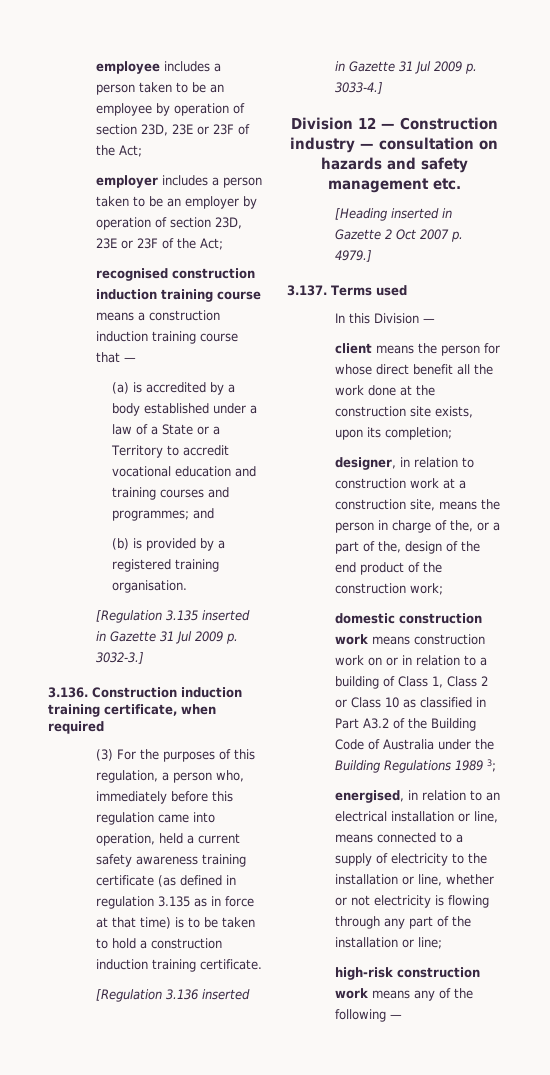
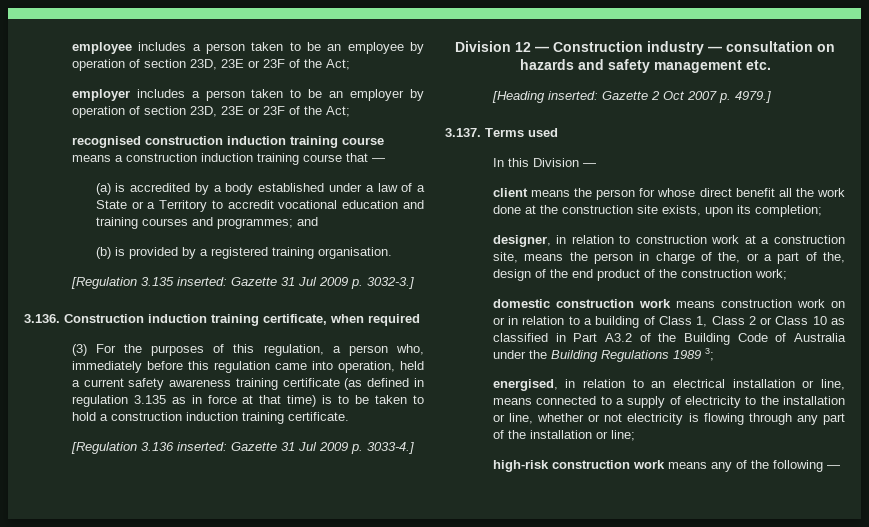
- [Regulation 3.135 inserted in Gazette 31 Jul 2009 p. 3032-3.]
+ [Regulation 3.135 inserted: Gazette 31 Jul 2009 p. 3032-3.]
- [Regulation 3.136 inserted in Gazette 31 Jul 2009 p. 3033-4.]
+ [Regulation 3.136 inserted: Gazette 31 Jul 2009 p. 3033-4.]
- [Heading inserted in Gazette 2 Oct 2007 p. 4979.]
+ [Heading inserted: Gazette 2 Oct 2007 p. 4979.]

